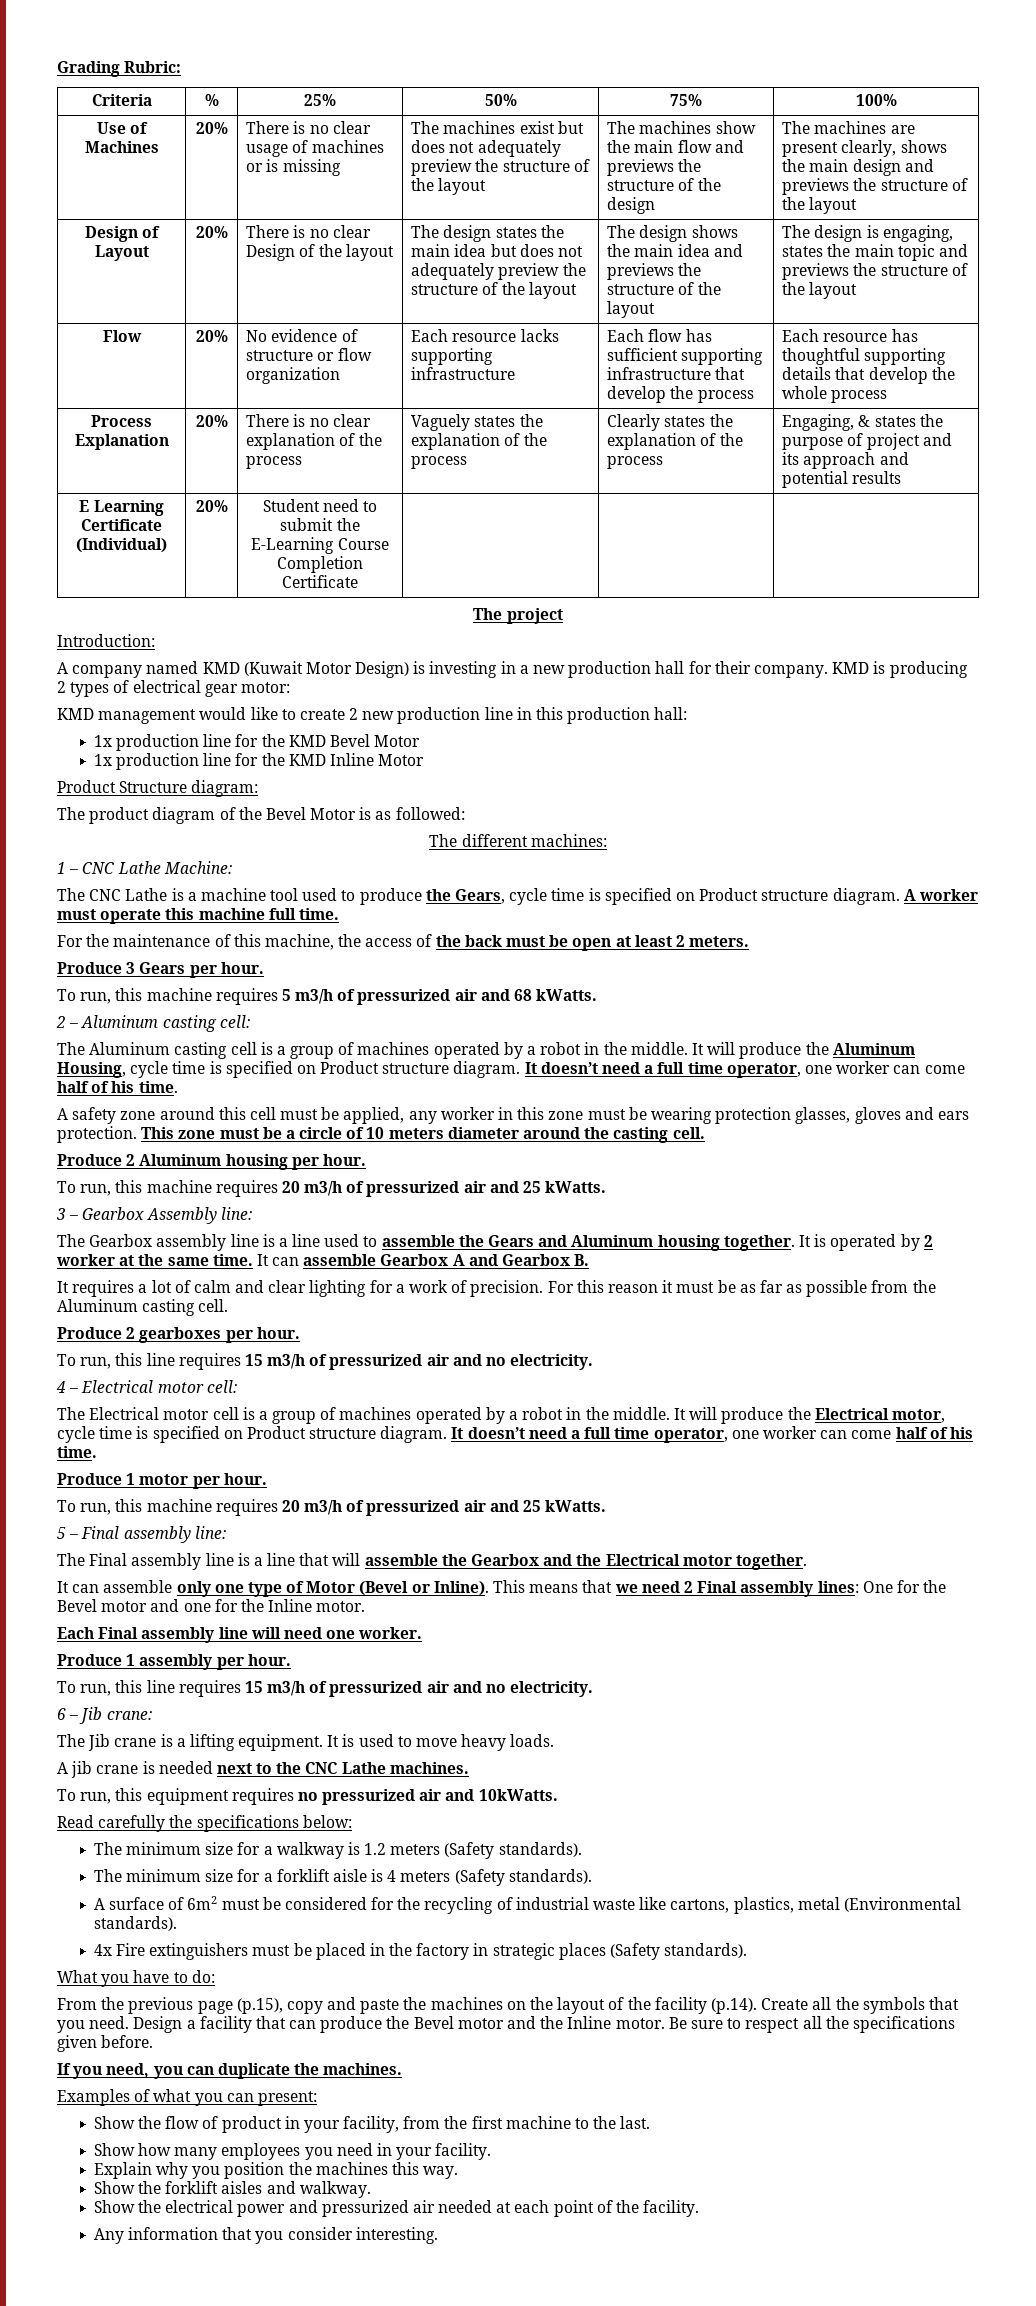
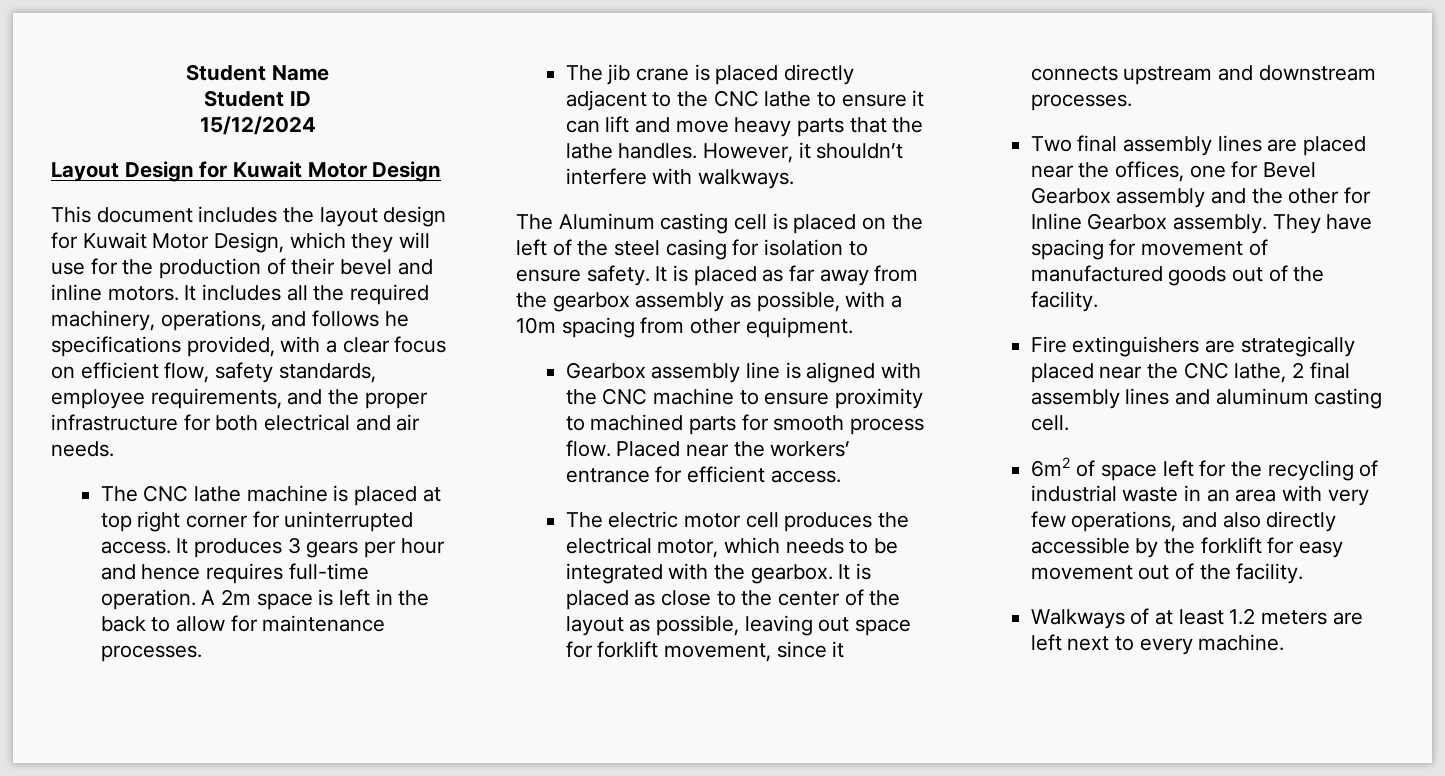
- Grading Rubric:
- Criteria | % | 25% | 50% | 75% | 100%
- Use of Machines | 20% | There is no clear usage of machines or is missing | The machines exist but does not adequately preview the structure of the layout | The machines show the main flow and previews the structure of the design | The machines are present clearly, shows the main design and previews the structure of the layout
- Design of Layout | 20% | There is no clear Design of the layout | The design states the main idea but does not adequately preview the structure of the layout | The design shows the main idea and previews the structure of the layout | The design is engaging, states the main topic and previews the structure of the layout
- Flow | 20% | No evidence of structure or flow organization | Each resource lacks supporting infrastructure | Each flow has sufficient supporting infrastructure that develop the process | Each resource has thoughtful supporting details that develop the whole process
- Process Explanation | 20% | There is no clear explanation of the process | Vaguely states the explanation of the process | Clearly states the explanation of the process | Engaging, & states the purpose of project and its approach and potential results
- E Learning Certificate (Individual) | 20% | Student need to submit the E-Learning Course Completion Certificate | | |
- The project
- Introduction:
- A company named KMD (Kuwait Motor Design) is investing in a new production hall for their company. KMD is producing 2 types of electrical gear motor:
- KMD management would like to create 2 new production line in this production hall:
- 1x production line for the KMD Bevel Motor
- 1x production line for the KMD Inline Motor
- Product Structure diagram:
- The product diagram of the Bevel Motor is as followed:
- The different machines:
- 1 – CNC Lathe Machine:
- The CNC Lathe is a machine tool used to produce the Gears, cycle time is specified on Product structure diagram. A worker must operate this machine full time.
- For the maintenance of this machine, the access of the back must be open at least 2 meters.
- Produce 3 Gears per hour.
- To run, this machine requires 5 m3/h of pressurized air and 68 kWatts.
- 2 – Aluminum casting cell:
+ Student Name
+ Student ID
+ 15/12/2024
+ Layout Design for Kuwait Motor Design
+ This document includes the layout design for Kuwait Motor Design, which they will use for the production of their bevel and inline motors. It includes all the required machinery, operations, and follows he specifications provided, with a clear focus on efficient flow, safety standards, employee requirements, and the proper infrastructure for both electrical and air needs.
+ The CNC lathe machine is placed at top right corner for uninterrupted access. It produces 3 gears per hour and hence requires full-time operation. A 2m space is left in the back to allow for maintenance processes.
+ The jib crane is placed directly adjacent to the CNC lathe to ensure it can lift and move heavy parts that the lathe handles. However, it shouldn’t interfere with walkways.
- The Aluminum casting cell is a group of machines operated by a robot in the middle. It will produce the Aluminum Housing, cycle time is specified on Product structure diagram. It doesn’t need a full time operator, one worker can come half of his time.
- A safety zone around this cell must be applied, any worker in this zone must be wearing protection glasses, gloves and ears protection. This zone must be a circle of 10 meters diameter around the casting cell.
- Produce 2 Aluminum housing per hour.
- To run, this machine requires 20 m3/h of pressurized air and 25 kWatts.
- 3 – Gearbox Assembly line:
- The Gearbox assembly line is a line used to assemble the Gears and Aluminum housing together. It is operated by 2 worker at the same time. It can assemble Gearbox A and Gearbox B.
- It requires a lot of calm and clear lighting for a work of precision. For this reason it must be as far as possible from the Aluminum casting cell.
- Produce 2 gearboxes per hour.
- To run, this line requires 15 m3/h of pressurized air and no electricity.
- 4 – Electrical motor cell:
- The Electrical motor cell is a group of machines operated by a robot in the middle. It will produce the Electrical motor, cycle time is specified on Product structure diagram. It doesn’t need a full time operator, one worker can come half of his time.
- Produce 1 motor per hour.
- To run, this machine requires 20 m3/h of pressurized air and 25 kWatts.
- 5 – Final assembly line:
- The Final assembly line is a line that will assemble the Gearbox and the Electrical motor together.
- It can assemble only one type of Motor (Bevel or Inline). This means that we need 2 Final assembly lines: One for the Bevel motor and one for the Inline motor.
- Each Final assembly line will need one worker.
- Produce 1 assembly per hour.
- To run, this line requires 15 m3/h of pressurized air and no electricity.
- 6 – Jib crane:
- The Jib crane is a lifting equipment. It is used to move heavy loads.
- A jib crane is needed next to the CNC Lathe machines.
- To run, this equipment requires no pressurized air and 10kWatts.
- Read carefully the specifications below:
- The minimum size for a walkway is 1.2 meters (Safety standards).
- The minimum size for a forklift aisle is 4 meters (Safety standards).
- A surface of 6m2 must be considered for the recycling of industrial waste like cartons, plastics, metal (Environmental standards).
- 4x Fire extinguishers must be placed in the factory in strategic places (Safety standards).
- What you have to do:
- From the previous page (p.15), copy and paste the machines on the layout of the facility (p.14). Create all the symbols that you need. Design a facility that can produce the Bevel motor and the Inline motor. Be sure to respect all the specifications given before.
- If you need, you can duplicate the machines.
- Examples of what you can present:
- Show the flow of product in your facility, from the first machine to the last.
- Show how many employees you need in your facility.
- Explain why you position the machines this way.
- Show the forklift aisles and walkway.
- Show the electrical power and pressurized air needed at each point of the facility.
- Any information that you consider interesting.
+ The Aluminum casting cell is placed on the left of the steel casing for isolation to ensure safety. It is placed as far away from the gearbox assembly as possible, with a 10m spacing from other equipment.
+ Gearbox assembly line is aligned with the CNC machine to ensure proximity to machined parts for smooth process flow. Placed near the workers’ entrance for efficient access.
+ The electric motor cell produces the electrical motor, which needs to be integrated with the gearbox. It is placed as close to the center of the layout as possible, leaving out space for forklift movement, since it connects upstream and downstream processes.
+ Two final assembly lines are placed near the offices, one for Bevel Gearbox assembly and the other for Inline Gearbox assembly. They have spacing for movement of manufactured goods out of the facility.
+ Fire extinguishers are strategically placed near the CNC lathe, 2 final assembly lines and aluminum casting cell.
+ 6m2 of space left for the recycling of industrial waste in an area with very few operations, and also directly accessible by the forklift for easy movement out of the facility.
+ Walkways of at least 1.2 meters are left next to every machine.

